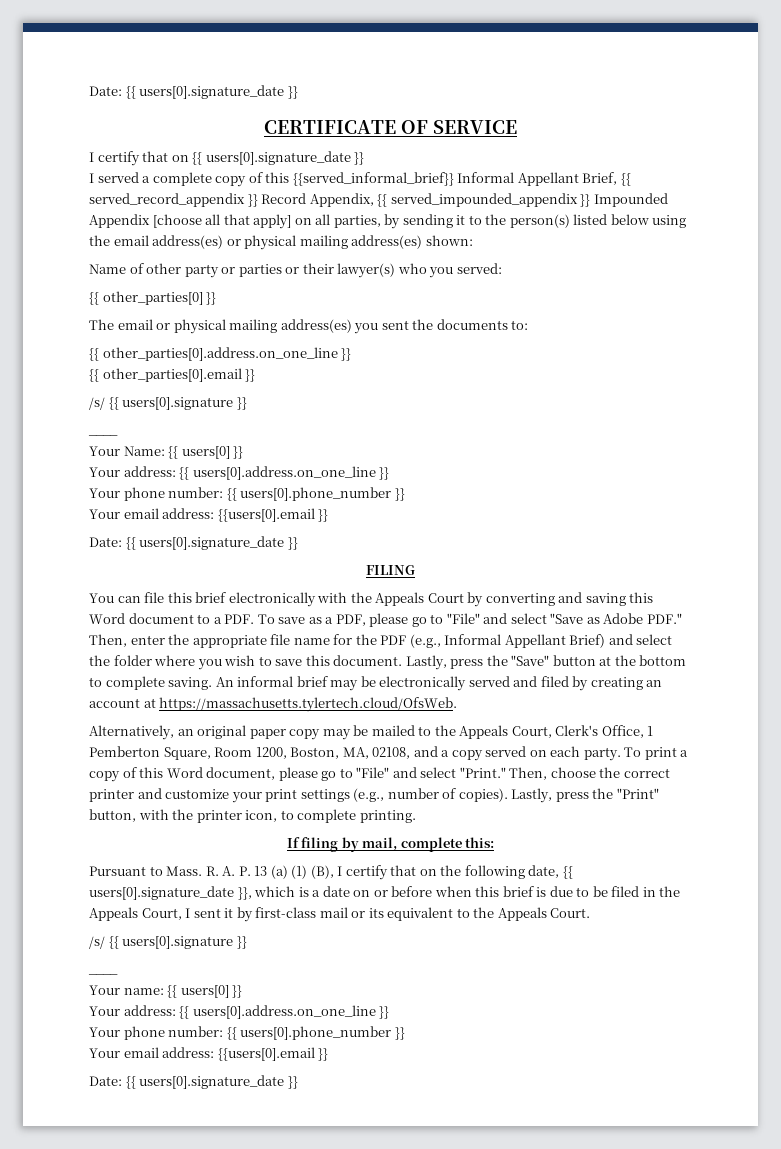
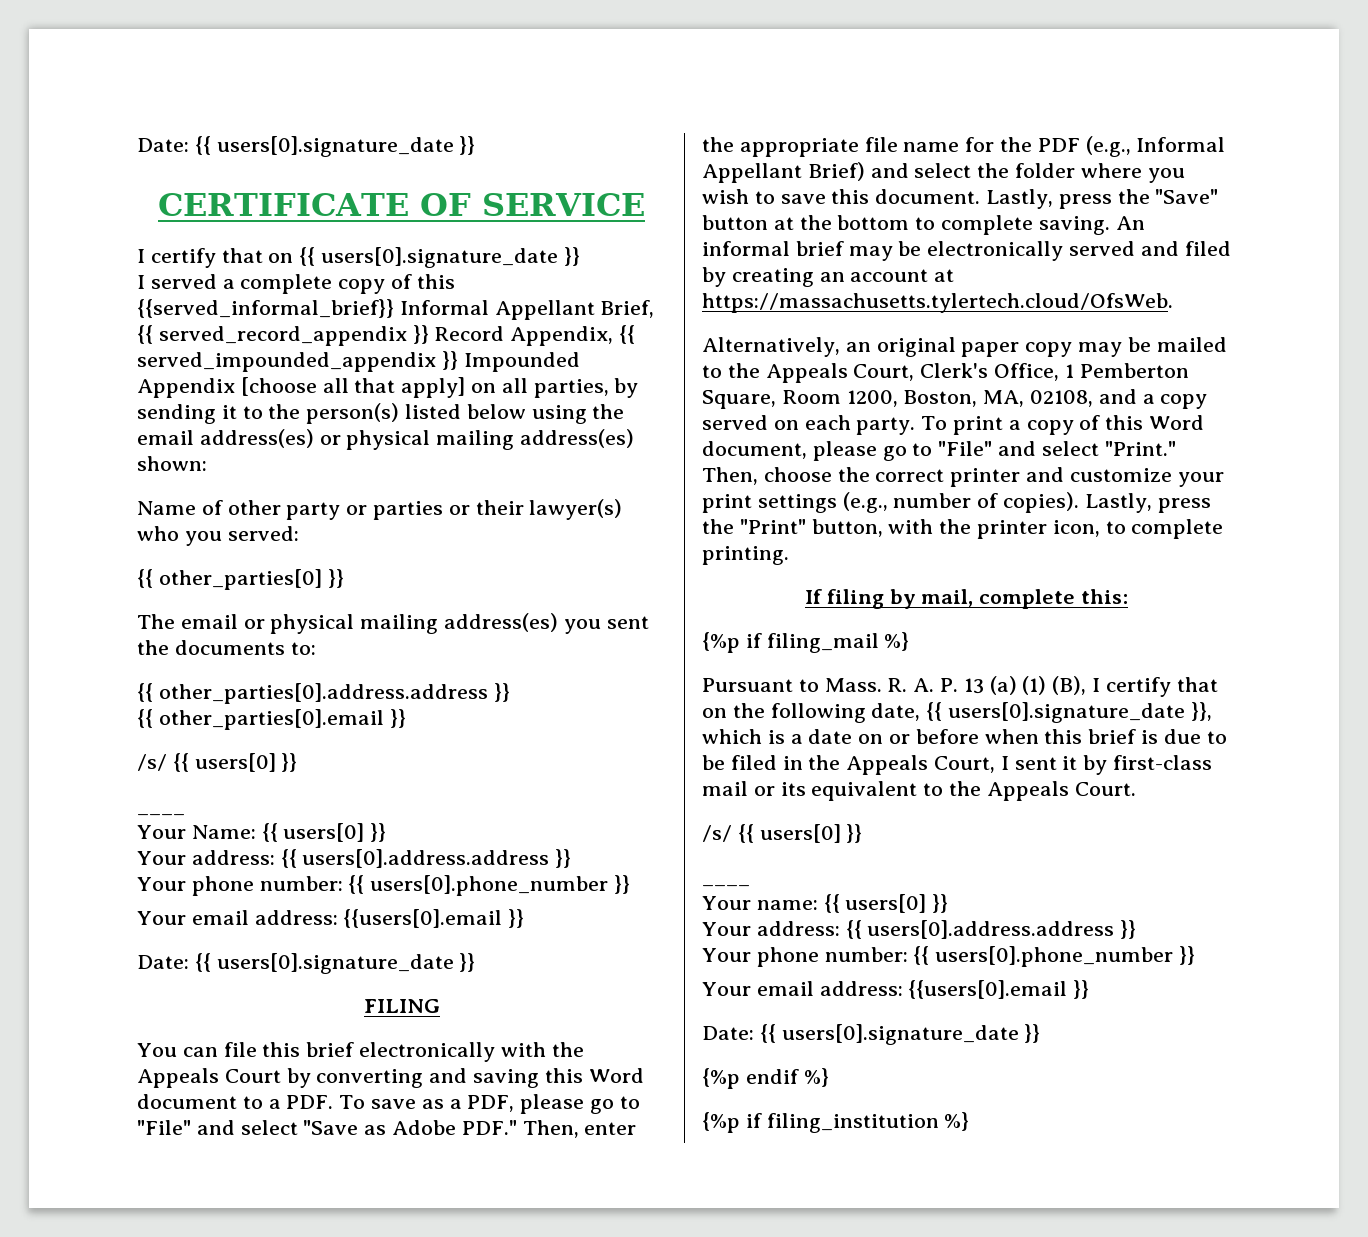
- {{ other_parties[0].address.on_one_line }}
+ {{ other_parties[0].address.address }}
  {{ other_parties[0].email }}
- /s/ {{ users[0].signature }}
+ /s/ {{ users[0] }}
  Your Name: {{ users[0] }}
- Your address: {{ users[0].address.on_one_line }}
+ Your address: {{ users[0].address.address }}
+ {%p if filing_mail %}
  R. A. P. 13 (a) (1) (B), I certify that on the following date, {{ users[0].signature_date }}, which is a date on or before when this brief is due to be filed in the Appeals Court, I sent it by first-class mail or its equivalent to the Appeals Court.
- /s/ {{ users[0].signature }}
+ /s/ {{ users[0] }}
  Your name: {{ users[0] }}
- Your address: {{ users[0].address.on_one_line }}
+ Your address: {{ users[0].address.address }}
+ {%p endif %}
+ {%p if filing_institution %}

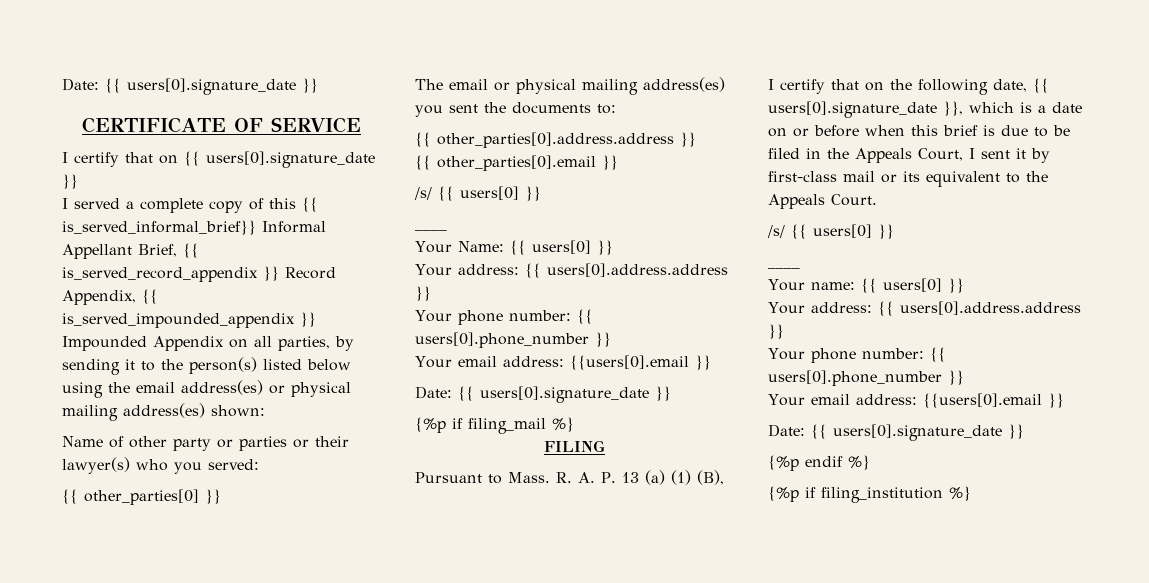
- I served a complete copy of this {{served_informal_brief}} Informal Appellant Brief, {{ served_record_appendix }} Record Appendix, {{ served_impounded_appendix }} Impounded Appendix [choose all that apply] on all parties, by sending it to the person(s) listed below using the email address(es) or physical mailing address(es) shown:
+ I served a complete copy of this {{ is_served_informal_brief}} Informal Appellant Brief, {{ is_served_record_appendix }} Record Appendix, {{ is_served_impounded_appendix }} Impounded Appendix on all parties, by sending it to the person(s) listed below using the email address(es) or physical mailing address(es) shown:
- FILING
- You can file this brief electronically with the Appeals Court by converting and saving this Word document to a PDF. To save as a PDF, please go to "File" and select "Save as Adobe PDF." Then, enter the appropriate file name for the PDF (e.g., Informal Appellant Brief) and select the folder where you wish to save this document. Lastly, press the "Save" button at the bottom to complete saving. An informal brief may be electronically served and filed by creating an account at https://massachusetts.tylertech.cloud/OfsWeb.
- Alternatively, an original paper copy may be mailed to the Appeals Court, Clerk's Office, 1 Pemberton Square, Room 1200, Boston, MA, 02108, and a copy served on each party. To print a copy of this Word document, please go to "File" and select "Print." Then, choose the correct printer and customize your print settings (e.g., number of copies). Lastly, press the "Print" button, with the printer icon, to complete printing.
- If filing by mail, complete this:
+ FILING

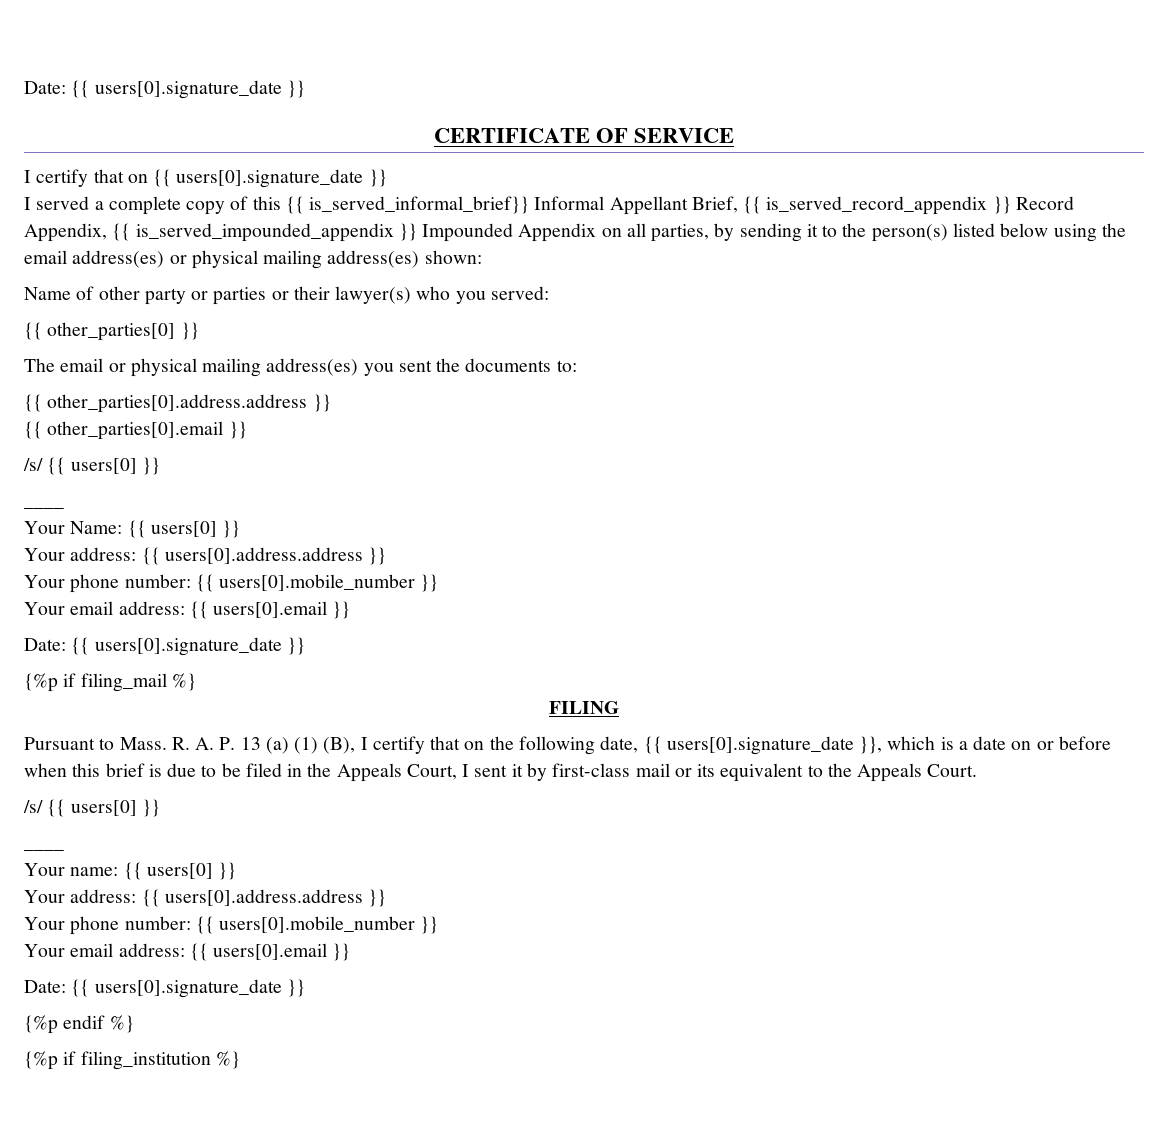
  Your Name: {{ users[0] }}
  Your address: {{ users[0].address.address }}
- Your phone number: {{ users[0].phone_number }}
- Your email address: {{users[0].email }}
+ Your phone number: {{ users[0].mobile_number }}
+ Your email address: {{ users[0].email }}
  Your name: {{ users[0] }}
  Your address: {{ users[0].address.address }}
- Your phone number: {{ users[0].phone_number }}
- Your email address: {{users[0].email }}
+ Your phone number: {{ users[0].mobile_number }}
+ Your email address: {{ users[0].email }}

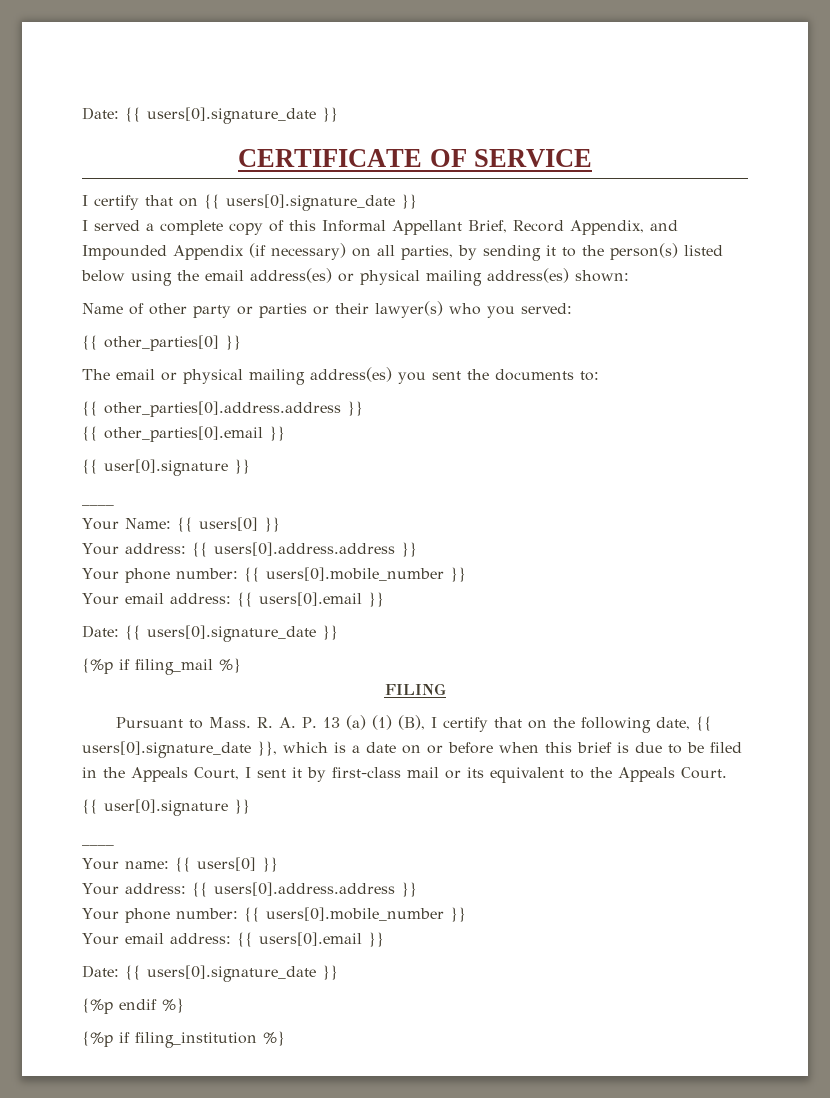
- I served a complete copy of this {{ is_served_informal_brief}} Informal Appellant Brief, {{ is_served_record_appendix }} Record Appendix, {{ is_served_impounded_appendix }} Impounded Appendix on all parties, by sending it to the person(s) listed below using the email address(es) or physical mailing address(es) shown:
+ I served a complete copy of this Informal Appellant Brief, Record Appendix, and Impounded Appendix (if necessary) on all parties, by sending it to the person(s) listed below using the email address(es) or physical mailing address(es) shown:
  {{ other_parties[0].email }}
- /s/ {{ users[0] }}
+ {{ user[0].signature }}
  R. A. P. 13 (a) (1) (B), I certify that on the following date, {{ users[0].signature_date }}, which is a date on or before when this brief is due to be filed in the Appeals Court, I sent it by first-class mail or its equivalent to the Appeals Court.
- /s/ {{ users[0] }}
+ {{ user[0].signature }}

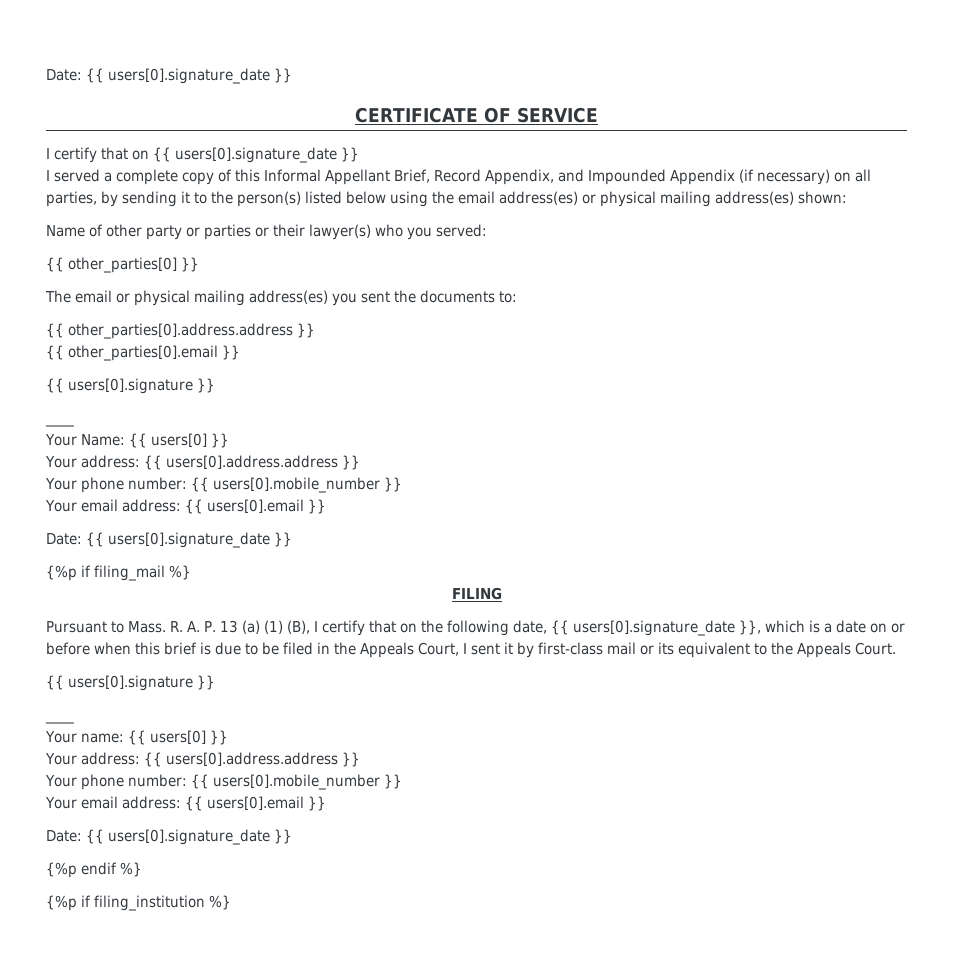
  {{ other_parties[0].email }}
- {{ user[0].signature }}
+ {{ users[0].signature }}
  R. A. P. 13 (a) (1) (B), I certify that on the following date, {{ users[0].signature_date }}, which is a date on or before when this brief is due to be filed in the Appeals Court, I sent it by first-class mail or its equivalent to the Appeals Court.
- {{ user[0].signature }}
+ {{ users[0].signature }}

